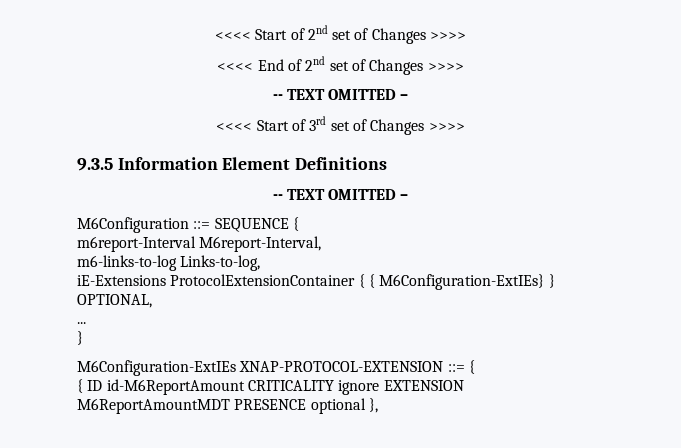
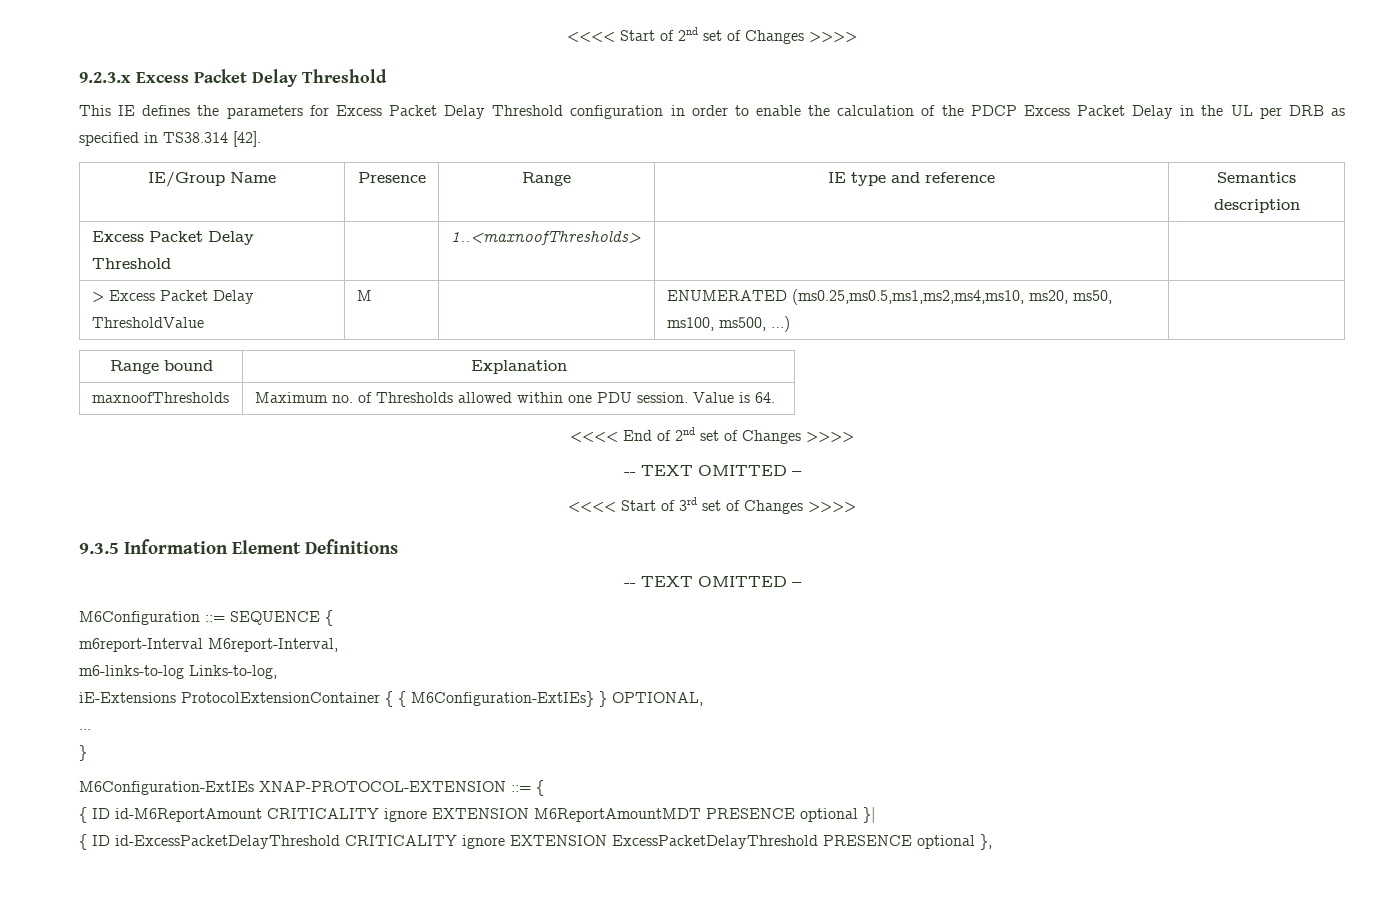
+ 9.2.3.x Excess Packet Delay Threshold
+ This IE defines the parameters for Excess Packet Delay Threshold configuration in order to enable the calculation of the PDCP Excess Packet Delay in the UL per DRB as specified in TS38.314 [42].
+ IE/Group Name | Presence | Range | IE type and reference | Semantics description
+ Excess Packet Delay Threshold | | 1..<maxnoofThresholds> | |
+ > Excess Packet Delay ThresholdValue | M | | ENUMERATED (ms0.25,ms0.5,ms1,ms2,ms4,ms10, ms20, ms50, ms100, ms500, …) |
+ Range bound | Explanation
+ maxnoofThresholds | Maximum no. of Thresholds allowed within one PDU session. Value is 64.
- { ID id-M6ReportAmount CRITICALITY ignore EXTENSION M6ReportAmountMDT PRESENCE optional },
+ { ID id-M6ReportAmount CRITICALITY ignore EXTENSION M6ReportAmountMDT PRESENCE optional }|
+ { ID id-ExcessPacketDelayThreshold CRITICALITY ignore EXTENSION ExcessPacketDelayThreshold PRESENCE optional },

